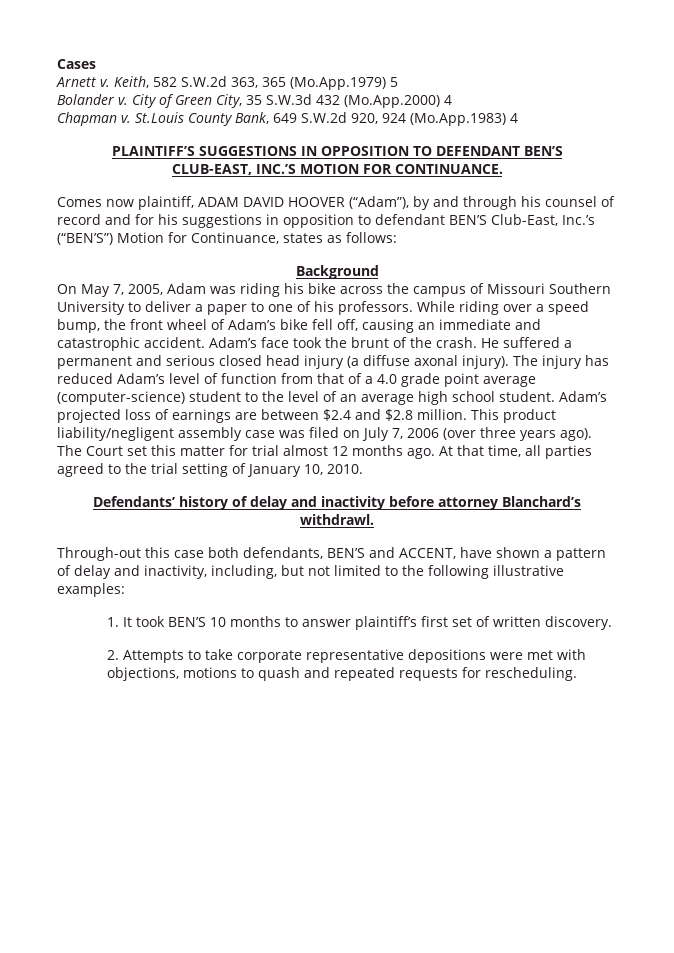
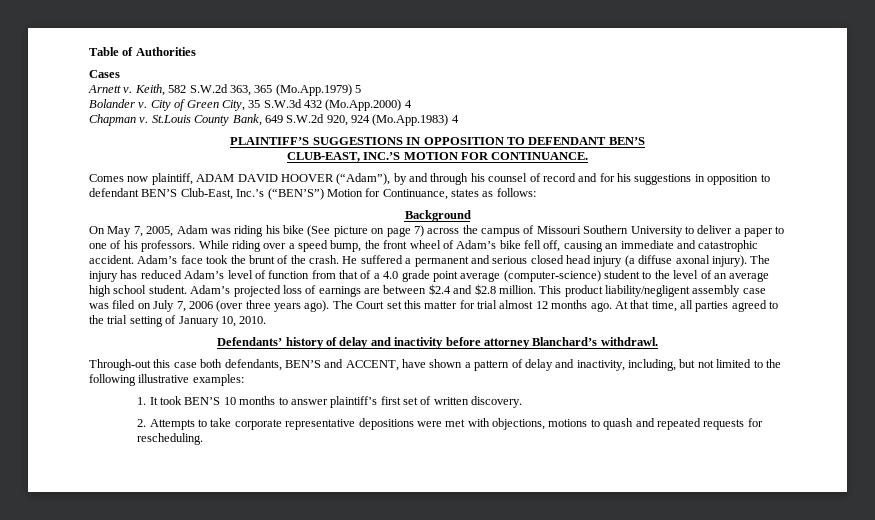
+ Table of Authorities
- On May 7, 2005, Adam was riding his bike across the campus of Missouri Southern University to deliver a paper to one of his professors.
+ On May 7, 2005, Adam was riding his bike (See picture on page 7) across the campus of Missouri Southern University to deliver a paper to one of his professors.

